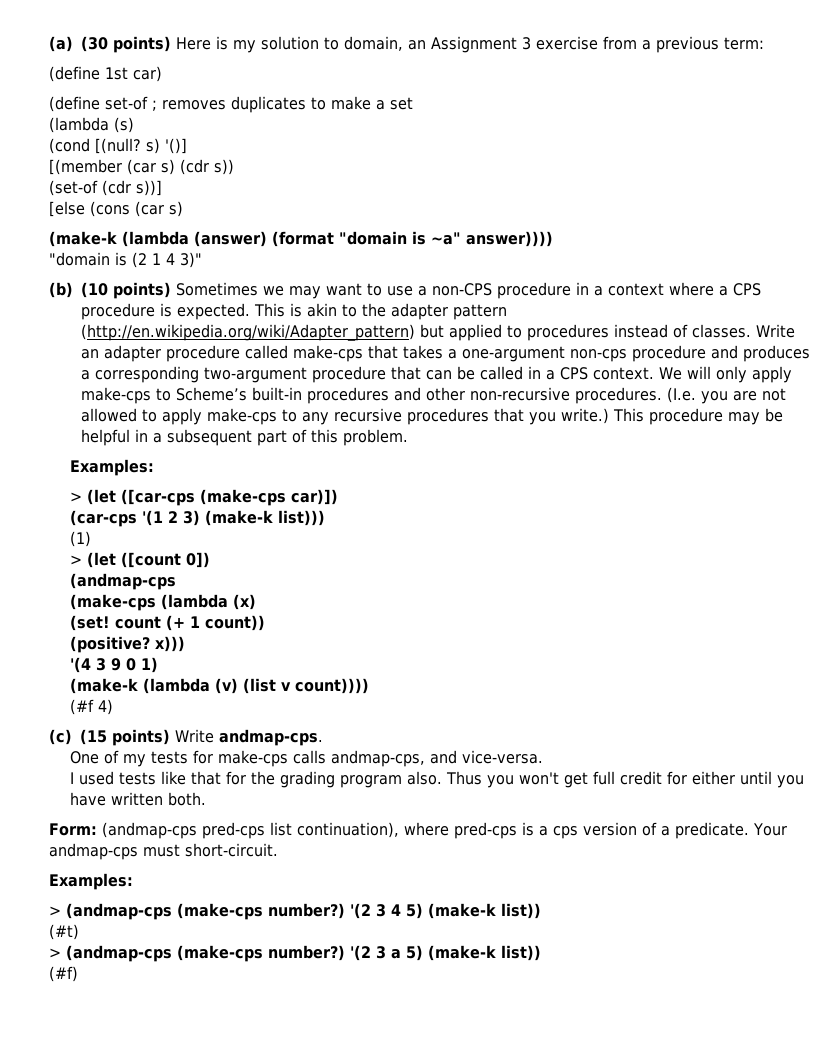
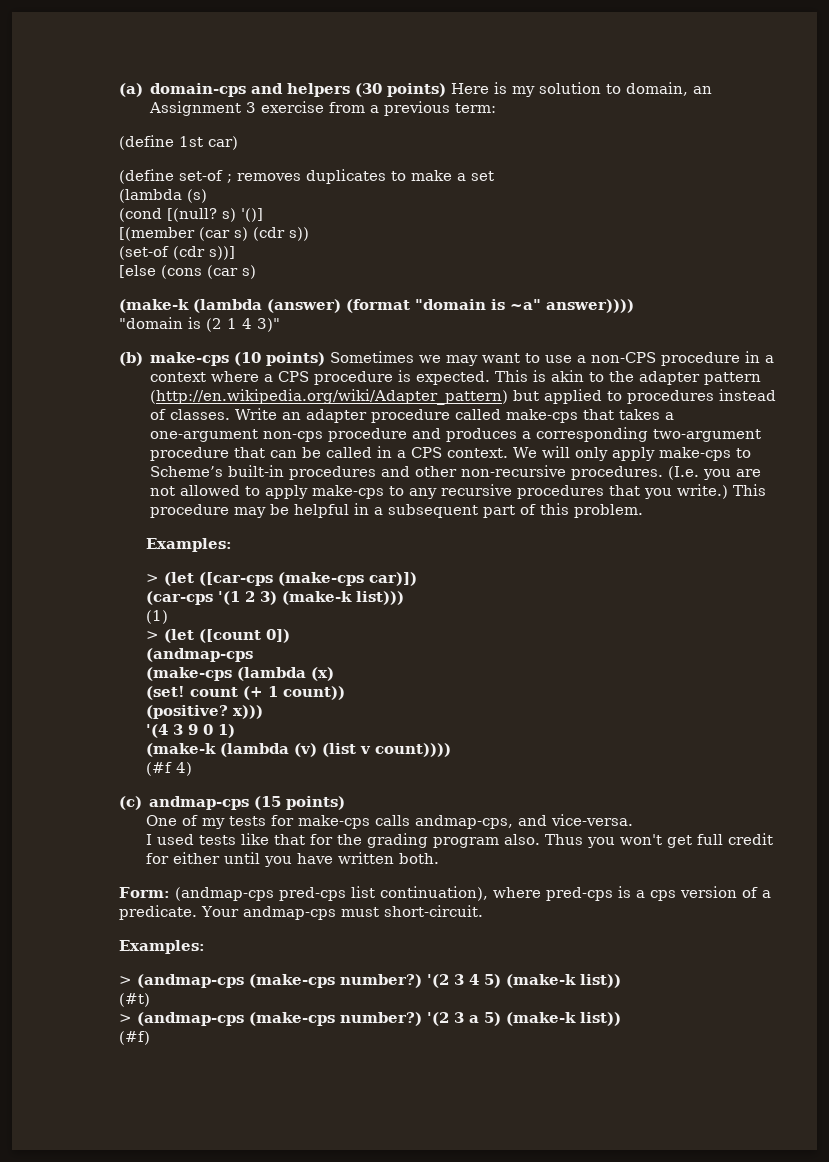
- (a) (30 points) Here is my solution to domain, an Assignment 3 exercise from a previous term:
+ (a) domain-cps and helpers (30 points) Here is my solution to domain, an Assignment 3 exercise from a previous term:
- (b) (10 points) Sometimes we may want to use a non-CPS procedure in a context where a CPS procedure is expected.
+ (b) make-cps (10 points) Sometimes we may want to use a non-CPS procedure in a context where a CPS procedure is expected.
- (c) (15 points) Write andmap-cps.
+ (c) andmap-cps (15 points)

